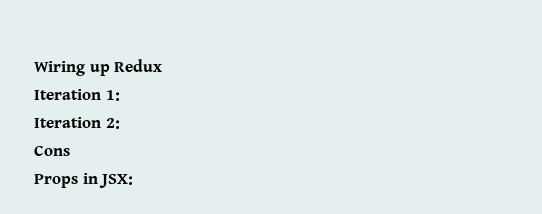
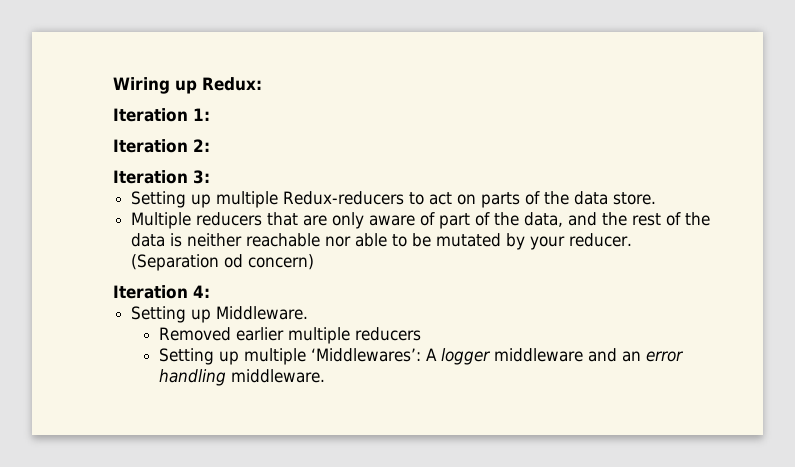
- Wiring up Redux
+ Wiring up Redux:
- Cons
- Props in JSX:
+ Iteration 3:
+ Setting up multiple Redux-reducers to act on parts of the data store.
+ Multiple reducers that are only aware of part of the data, and the rest of the data is neither reachable nor able to be mutated by your reducer. (Separation od concern)
+ Iteration 4:
+ Setting up Middleware.
+ Removed earlier multiple reducers
+ Setting up multiple ‘Middlewares’: A logger middleware and an error handling middleware.

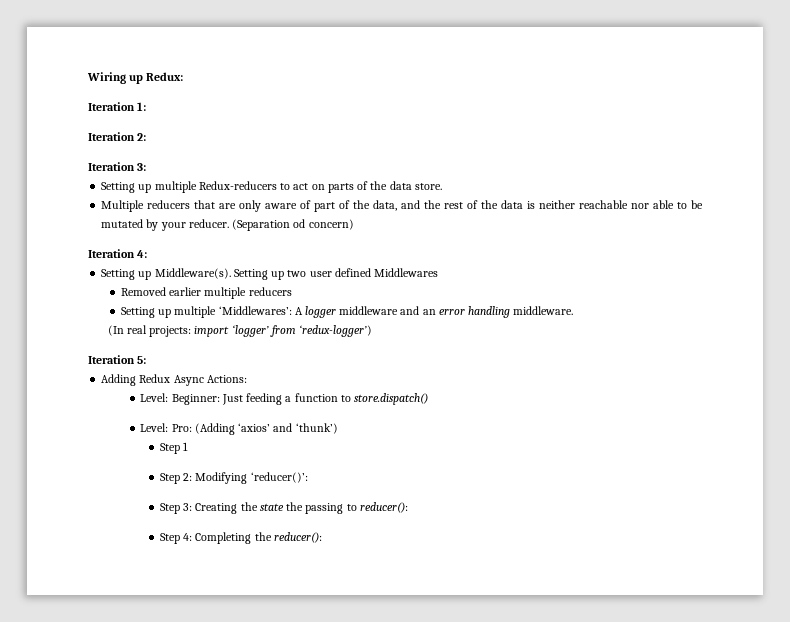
- Setting up Middleware.
+ Setting up Middleware(s). Setting up two user defined Middlewares
+ (In real projects: import ‘logger’ from ‘redux-logger’)
+ Iteration 5:
+ Adding Redux Async Actions:
+ Level: Beginner: Just feeding a function to store.dispatch()
+ Level: Pro: (Adding ‘axios’ and ‘thunk’)
+ Step 1
+ Step 2: Modifying ‘reducer()’:
+ Step 3: Creating the state the passing to reducer():
+ Step 4: Completing the reducer():

